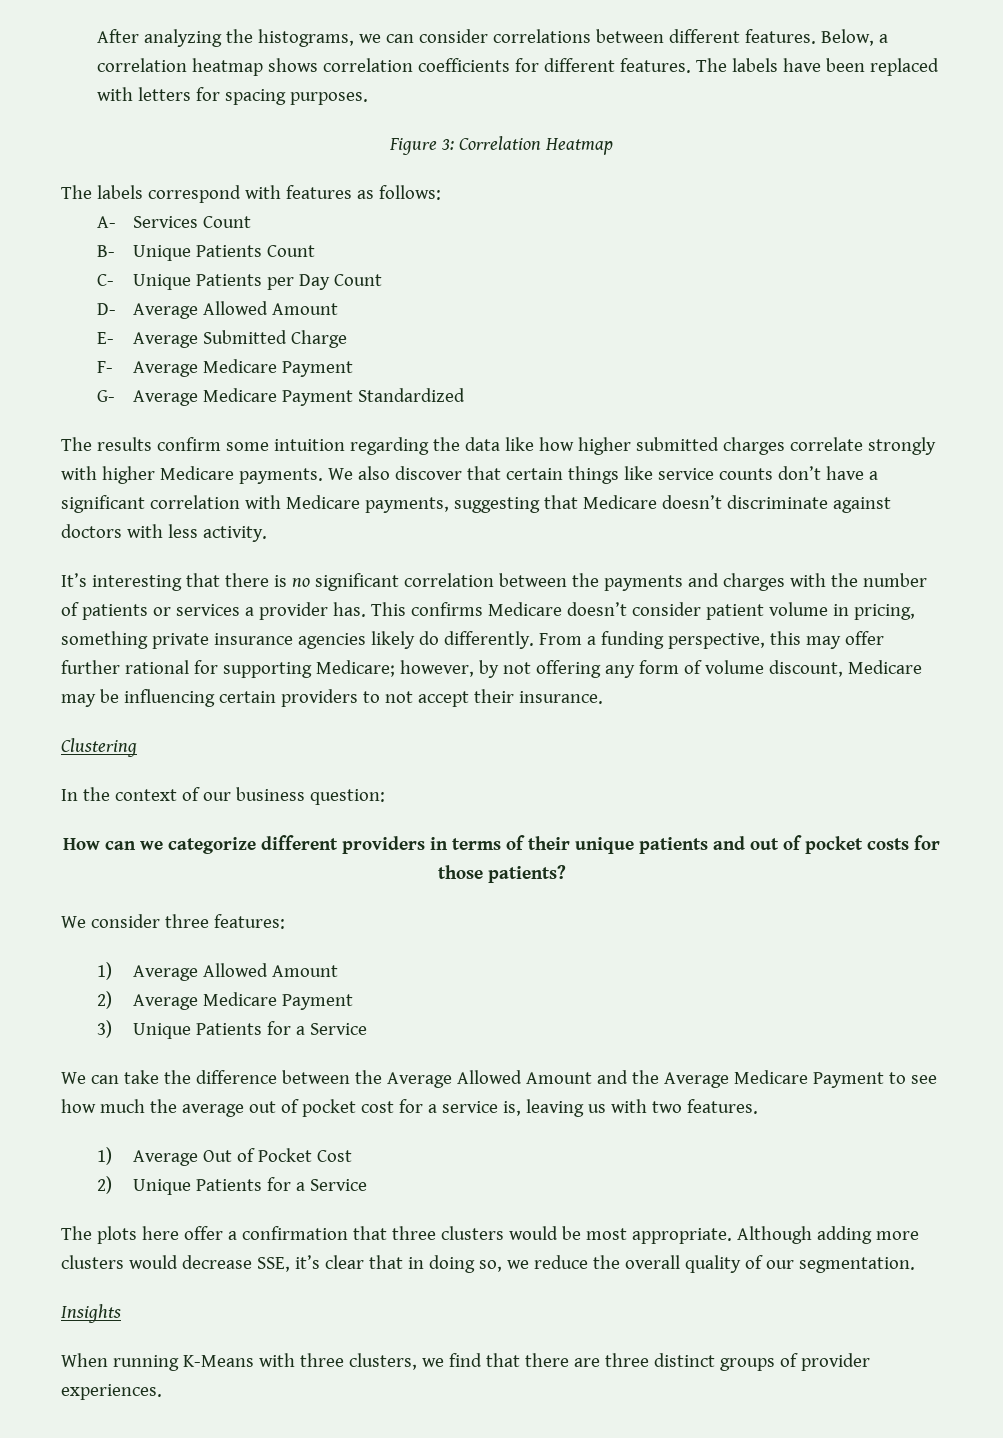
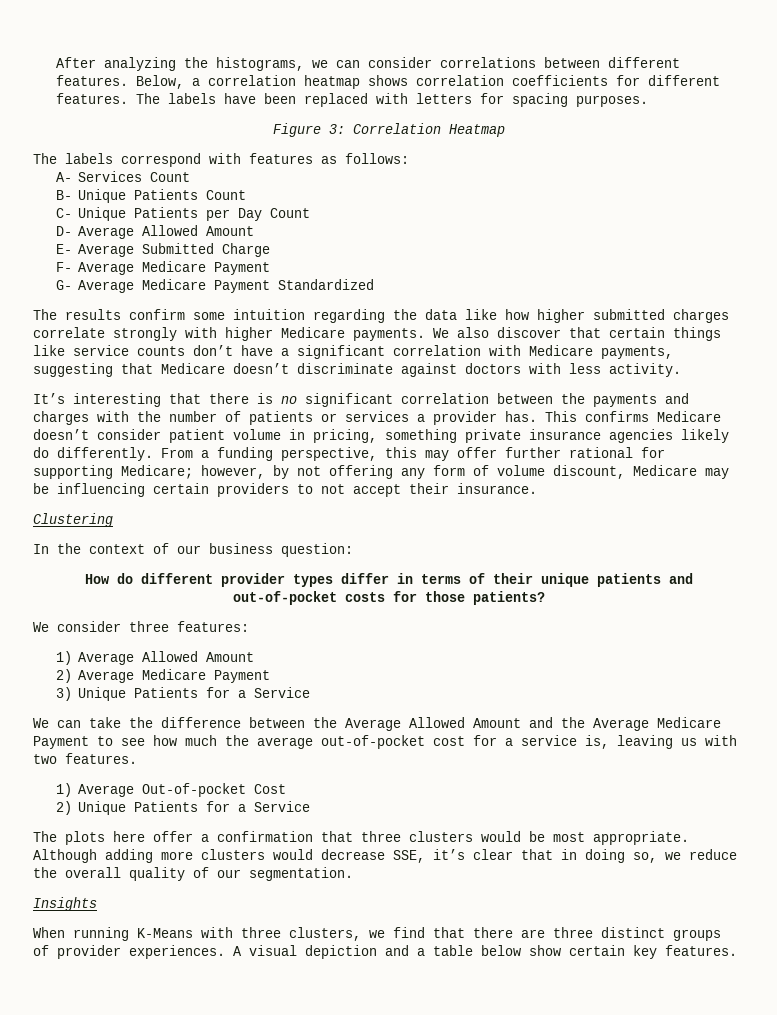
- How can we categorize different providers in terms of their unique patients and out of pocket costs for those patients?
+ How do different provider types differ in terms of their unique patients and out-of-pocket costs for those patients?
- We can take the difference between the Average Allowed Amount and the Average Medicare Payment to see how much the average out of pocket cost for a service is, leaving us with two features.
+ We can take the difference between the Average Allowed Amount and the Average Medicare Payment to see how much the average out-of-pocket cost for a service is, leaving us with two features.
- 1) Average Out of Pocket Cost
+ 1) Average Out-of-pocket Cost
+ A visual depiction and a table below show certain key features.

